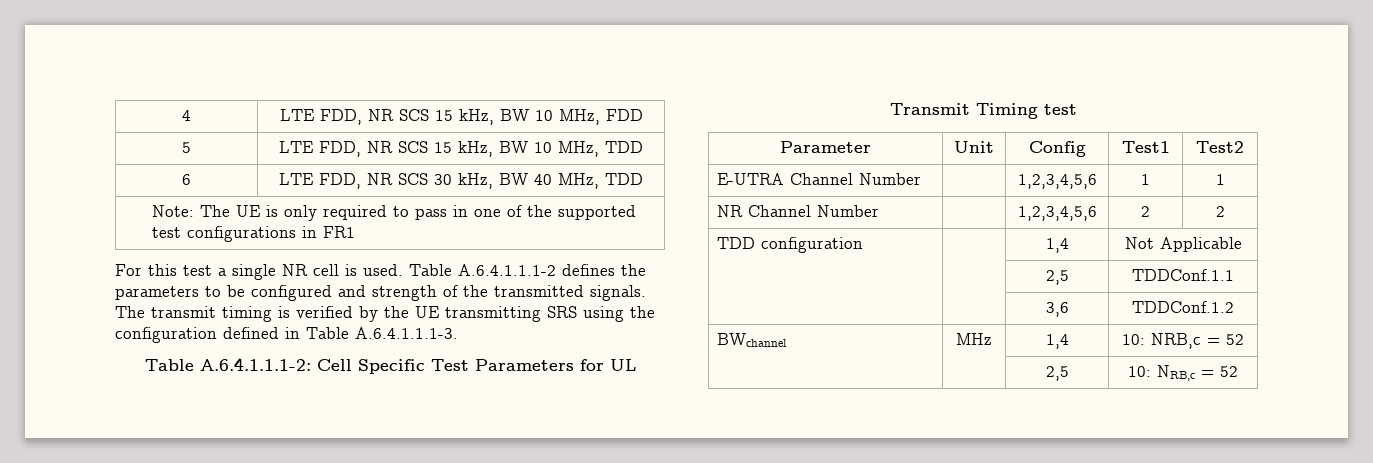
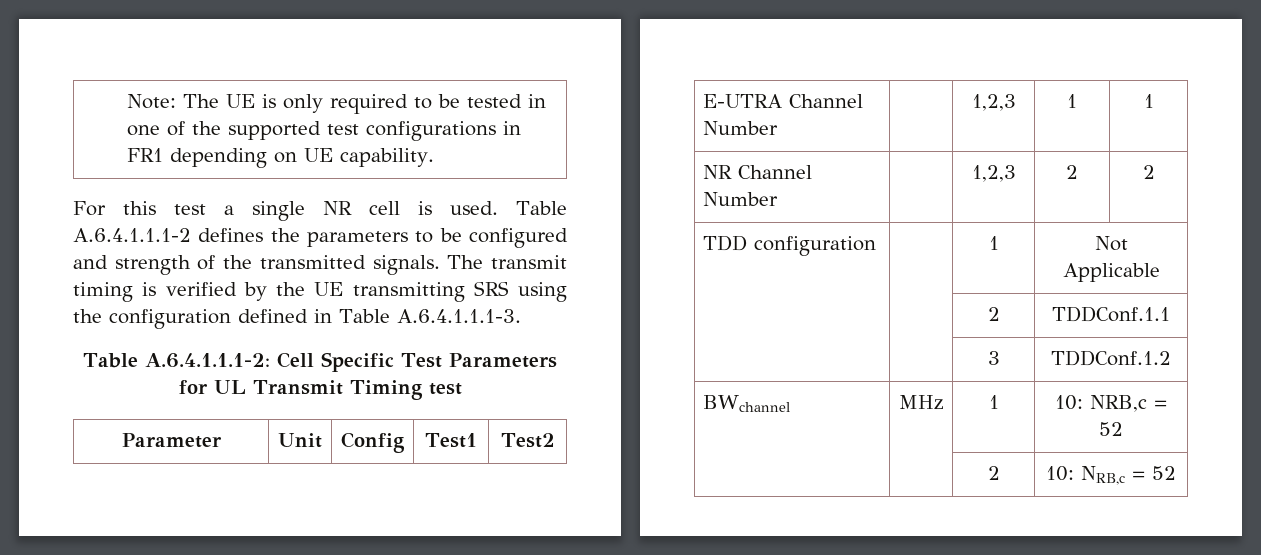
- 4 | LTE FDD, NR SCS 15 kHz, BW 10 MHz, FDD
- 5 | LTE FDD, NR SCS 15 kHz, BW 10 MHz, TDD
- 6 | LTE FDD, NR SCS 30 kHz, BW 40 MHz, TDD
- Note: The UE is only required to pass in one of the supported test configurations in FR1
+ Note: The UE is only required to be tested in one of the supported test configurations in FR1 depending on UE capability.
- E-UTRA Channel Number | | 1,2,3,4,5,6 | 1 | 1
+ E-UTRA Channel Number | | 1,2,3 | 1 | 1
- NR Channel Number | | 1,2,3,4,5,6 | 2 | 2
+ NR Channel Number | | 1,2,3 | 2 | 2
- TDD configuration | | 1,4 | Not Applicable
+ TDD configuration | | 1 | Not Applicable
- | | 2,5 | TDDConf.1.1
+ | | 2 | TDDConf.1.1
- | | 3,6 | TDDConf.1.2
+ | | 3 | TDDConf.1.2
- BWchannel | MHz | 1,4 | 10: NRB,c = 52
+ BWchannel | MHz | 1 | 10: NRB,c = 52
- | | 2,5 | 10: NRB,c = 52
+ | | 2 | 10: NRB,c = 52

